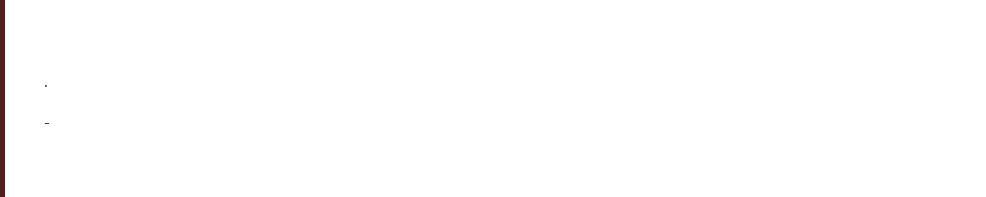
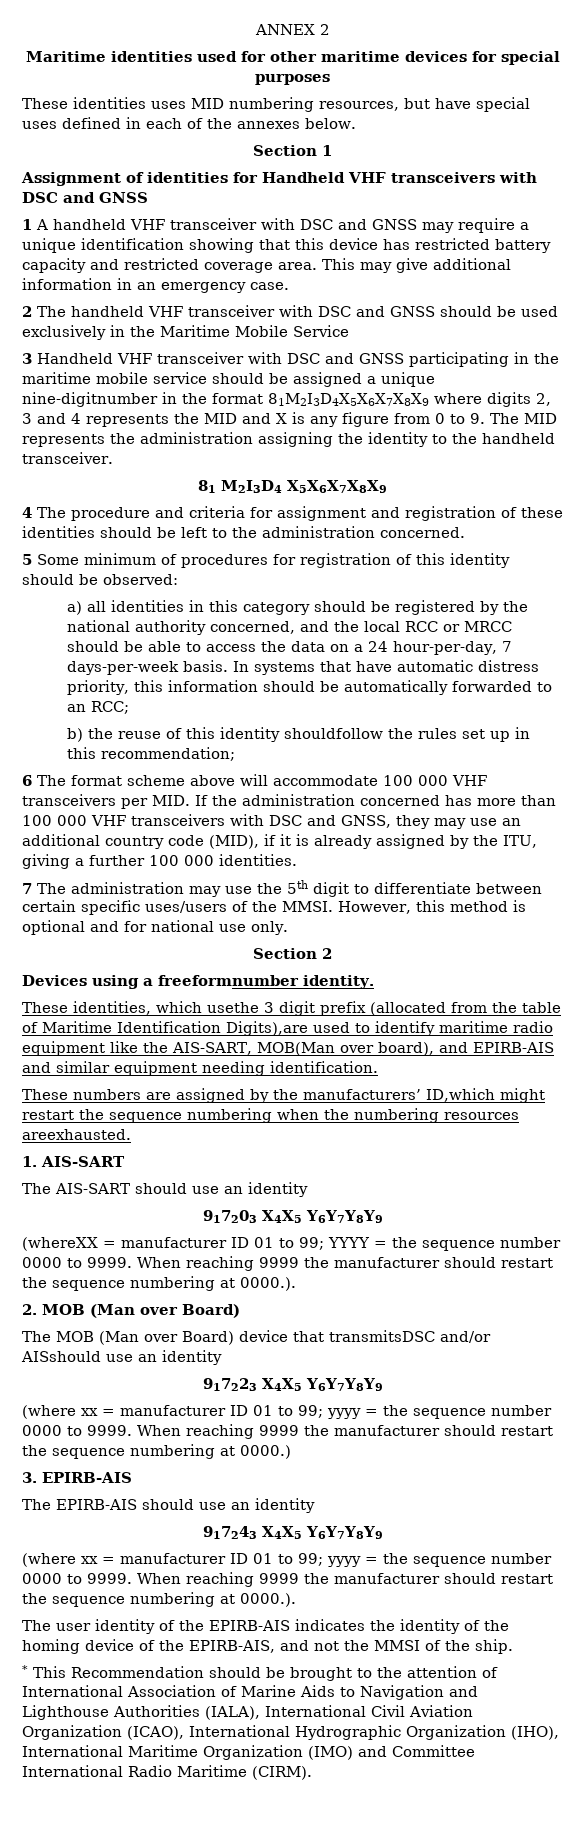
- .
- -
+ ANNEX 2
+ Maritime identities used for other maritime devices for special purposes
+ These identities uses MID numbering resources, but have special uses defined in each of the annexes below.
+ Section 1
+ Assignment of identities for Handheld VHF transceivers with DSC and GNSS
+ 1 A handheld VHF transceiver with DSC and GNSS may require a unique identification showing that this device has restricted battery capacity and restricted coverage area. This may give additional information in an emergency case.
+ 2 The handheld VHF transceiver with DSC and GNSS should be used exclusively in the Maritime Mobile Service
+ 3 Handheld VHF transceiver with DSC and GNSS participating in the maritime mobile service should be assigned a unique nine-digitnumber in the format 81M2I3D4X5X6X7X8X9 where digits 2, 3 and 4 represents the MID and X is any figure from 0 to 9. The MID represents the administration assigning the identity to the handheld transceiver.
+ 81 M2I3D4 X5X6X7X8X9
+ 4 The procedure and criteria for assignment and registration of these identities should be left to the administration concerned.
+ 5 Some minimum of procedures for registration of this identity should be observed:
+ a) all identities in this category should be registered by the national authority concerned, and the local RCC or MRCC should be able to access the data on a 24 hour-per-day, 7 days-per-week basis. In systems that have automatic distress priority, this information should be automatically forwarded to an RCC;
+ b) the reuse of this identity shouldfollow the rules set up in this recommendation;
+ 6 The format scheme above will accommodate 100 000 VHF transceivers per MID. If the administration concerned has more than 100 000 VHF transceivers with DSC and GNSS, they may use an additional country code (MID), if it is already assigned by the ITU, giving a further 100 000 identities.
+ 7 The administration may use the 5th digit to differentiate between certain specific uses/users of the MMSI. However, this method is optional and for national use only.
+ Section 2
+ Devices using a freeformnumber identity.
+ These identities, which usethe 3 digit prefix (allocated from the table of Maritime Identification Digits),are used to identify maritime radio equipment like the AIS-SART, MOB(Man over board), and EPIRB-AIS and similar equipment needing identification.
+ These numbers are assigned by the manufacturers’ ID,which might restart the sequence numbering when the numbering resources areexhausted.
+ 1. AIS-SART
+ The AIS-SART should use an identity
+ 917203 X4X5 Y6Y7Y8Y9
+ (whereXX = manufacturer ID 01 to 99; YYYY = the sequence number 0000 to 9999. When reaching 9999 the manufacturer should restart the sequence numbering at 0000.).
+ 2. MOB (Man over Board)
+ The MOB (Man over Board) device that transmitsDSC and/or AISshould use an identity
+ 917223 X4X5 Y6Y7Y8Y9
+ (where xx = manufacturer ID 01 to 99; yyyy = the sequence number 0000 to 9999. When reaching 9999 the manufacturer should restart the sequence numbering at 0000.)
+ 3. EPIRB-AIS
+ The EPIRB-AIS should use an identity
+ 917243 X4X5 Y6Y7Y8Y9
+ (where xx = manufacturer ID 01 to 99; yyyy = the sequence number 0000 to 9999. When reaching 9999 the manufacturer should restart the sequence numbering at 0000.).
+ The user identity of the EPIRB-AIS indicates the identity of the homing device of the EPIRB-AIS, and not the MMSI of the ship.
+ * This Recommendation should be brought to the attention of International Association of Marine Aids to Navigation and Lighthouse Authorities (IALA), International Civil Aviation Organization (ICAO), International Hydrographic Organization (IHO), International Maritime Organization (IMO) and Committee International Radio Maritime (CIRM).

